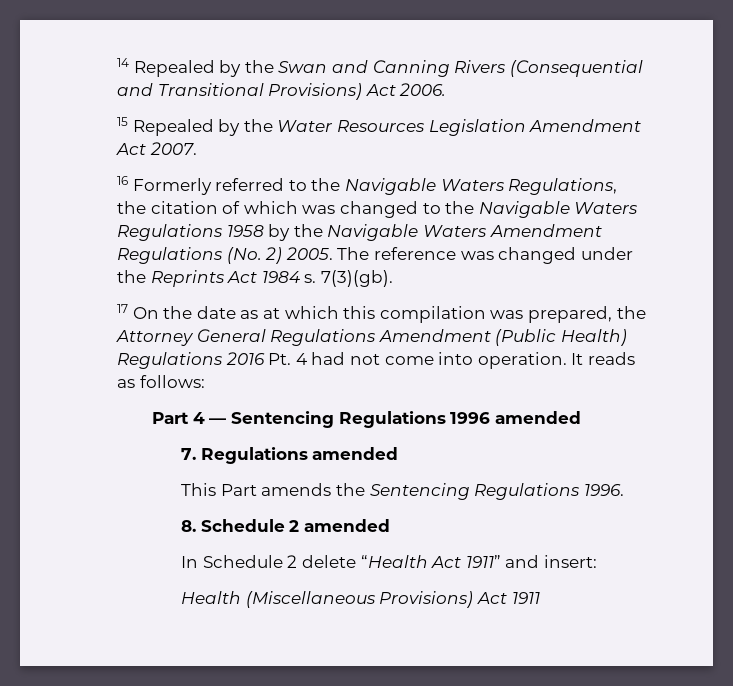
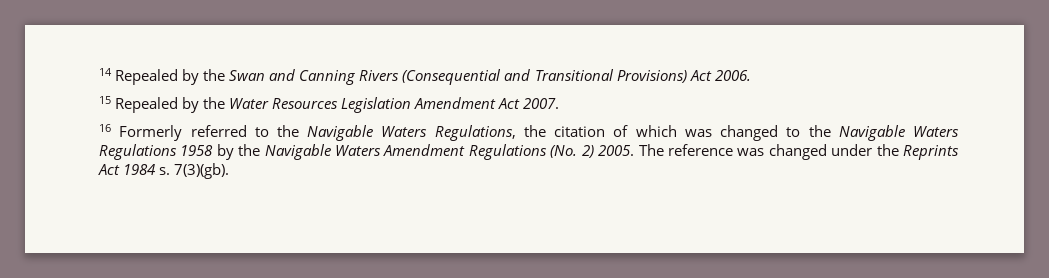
- 17 On the date as at which this compilation was prepared, the Attorney General Regulations Amendment (Public Health) Regulations 2016 Pt. 4 had not come into operation. It reads as follows:
- Part 4 — Sentencing Regulations 1996 amended
- 7. Regulations amended
- This Part amends the Sentencing Regulations 1996.
- 8. Schedule 2 amended
- In Schedule 2 delete “Health Act 1911” and insert:
- Health (Miscellaneous Provisions) Act 1911

